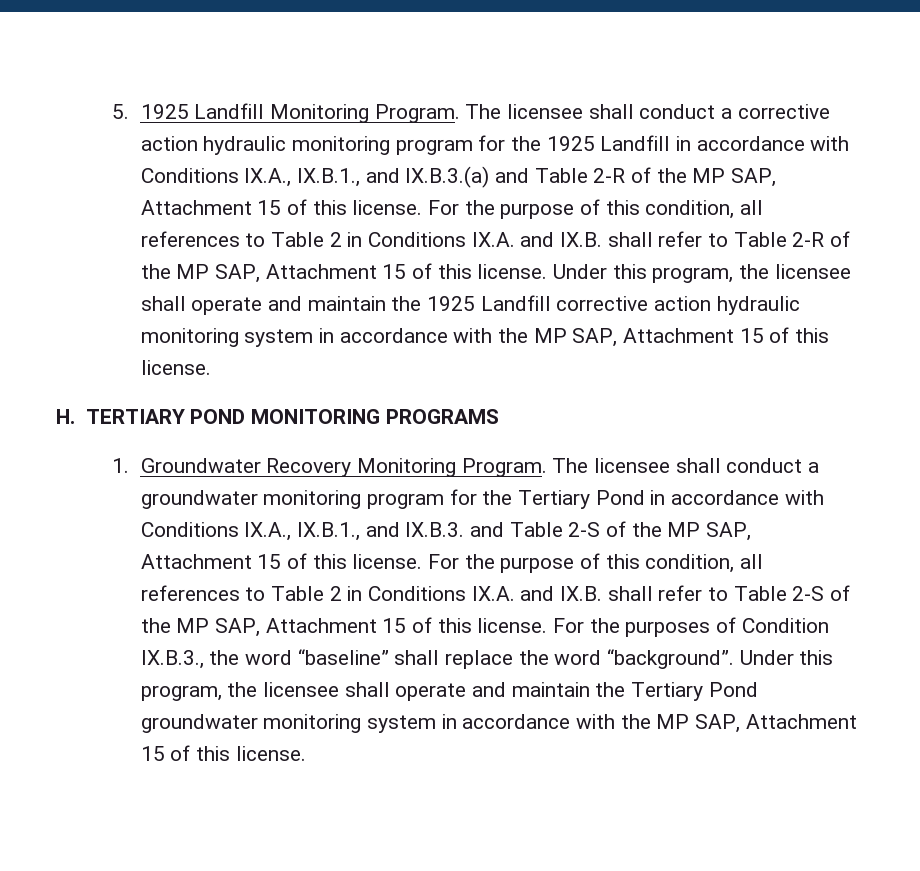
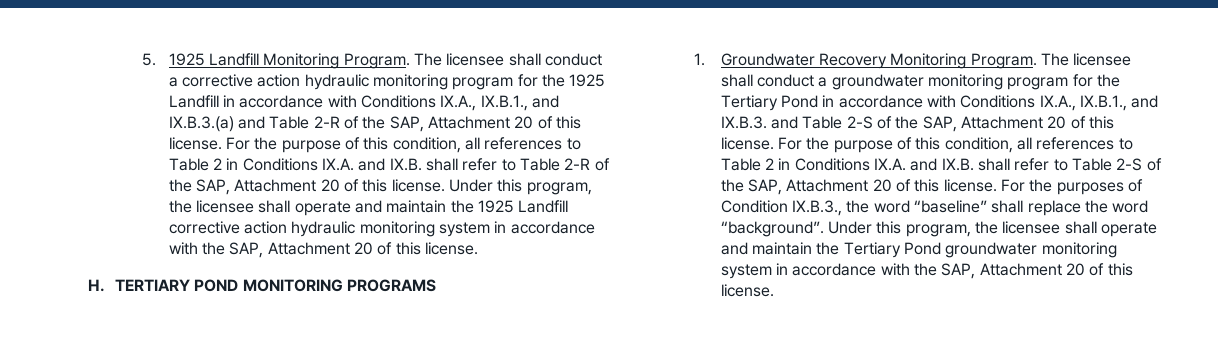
- The licensee shall conduct a corrective action hydraulic monitoring program for the 1925 Landfill in accordance with Conditions IX.A., IX.B.1., and IX.B.3.(a) and Table 2-R of the MP SAP, Attachment 15 of this license.
+ The licensee shall conduct a corrective action hydraulic monitoring program for the 1925 Landfill in accordance with Conditions IX.A., IX.B.1., and IX.B.3.(a) and Table 2-R of the SAP, Attachment 20 of this license.
- For the purpose of this condition, all references to Table 2 in Conditions IX.A. and IX.B. shall refer to Table 2-R of the MP SAP, Attachment 15 of this license.
+ For the purpose of this condition, all references to Table 2 in Conditions IX.A. and IX.B. shall refer to Table 2-R of the SAP, Attachment 20 of this license.
- Under this program, the licensee shall operate and maintain the 1925 Landfill corrective action hydraulic monitoring system in accordance with the MP SAP, Attachment 15 of this license.
+ Under this program, the licensee shall operate and maintain the 1925 Landfill corrective action hydraulic monitoring system in accordance with the SAP, Attachment 20 of this license.
- The licensee shall conduct a groundwater monitoring program for the Tertiary Pond in accordance with Conditions IX.A., IX.B.1., and IX.B.3. and Table 2-S of the MP SAP, Attachment 15 of this license.
+ The licensee shall conduct a groundwater monitoring program for the Tertiary Pond in accordance with Conditions IX.A., IX.B.1., and IX.B.3. and Table 2-S of the SAP, Attachment 20 of this license.
- For the purpose of this condition, all references to Table 2 in Conditions IX.A. and IX.B. shall refer to Table 2-S of the MP SAP, Attachment 15 of this license.
+ For the purpose of this condition, all references to Table 2 in Conditions IX.A. and IX.B. shall refer to Table 2-S of the SAP, Attachment 20 of this license.
- Under this program, the licensee shall operate and maintain the Tertiary Pond groundwater monitoring system in accordance with the MP SAP, Attachment 15 of this license.
+ Under this program, the licensee shall operate and maintain the Tertiary Pond groundwater monitoring system in accordance with the SAP, Attachment 20 of this license.

